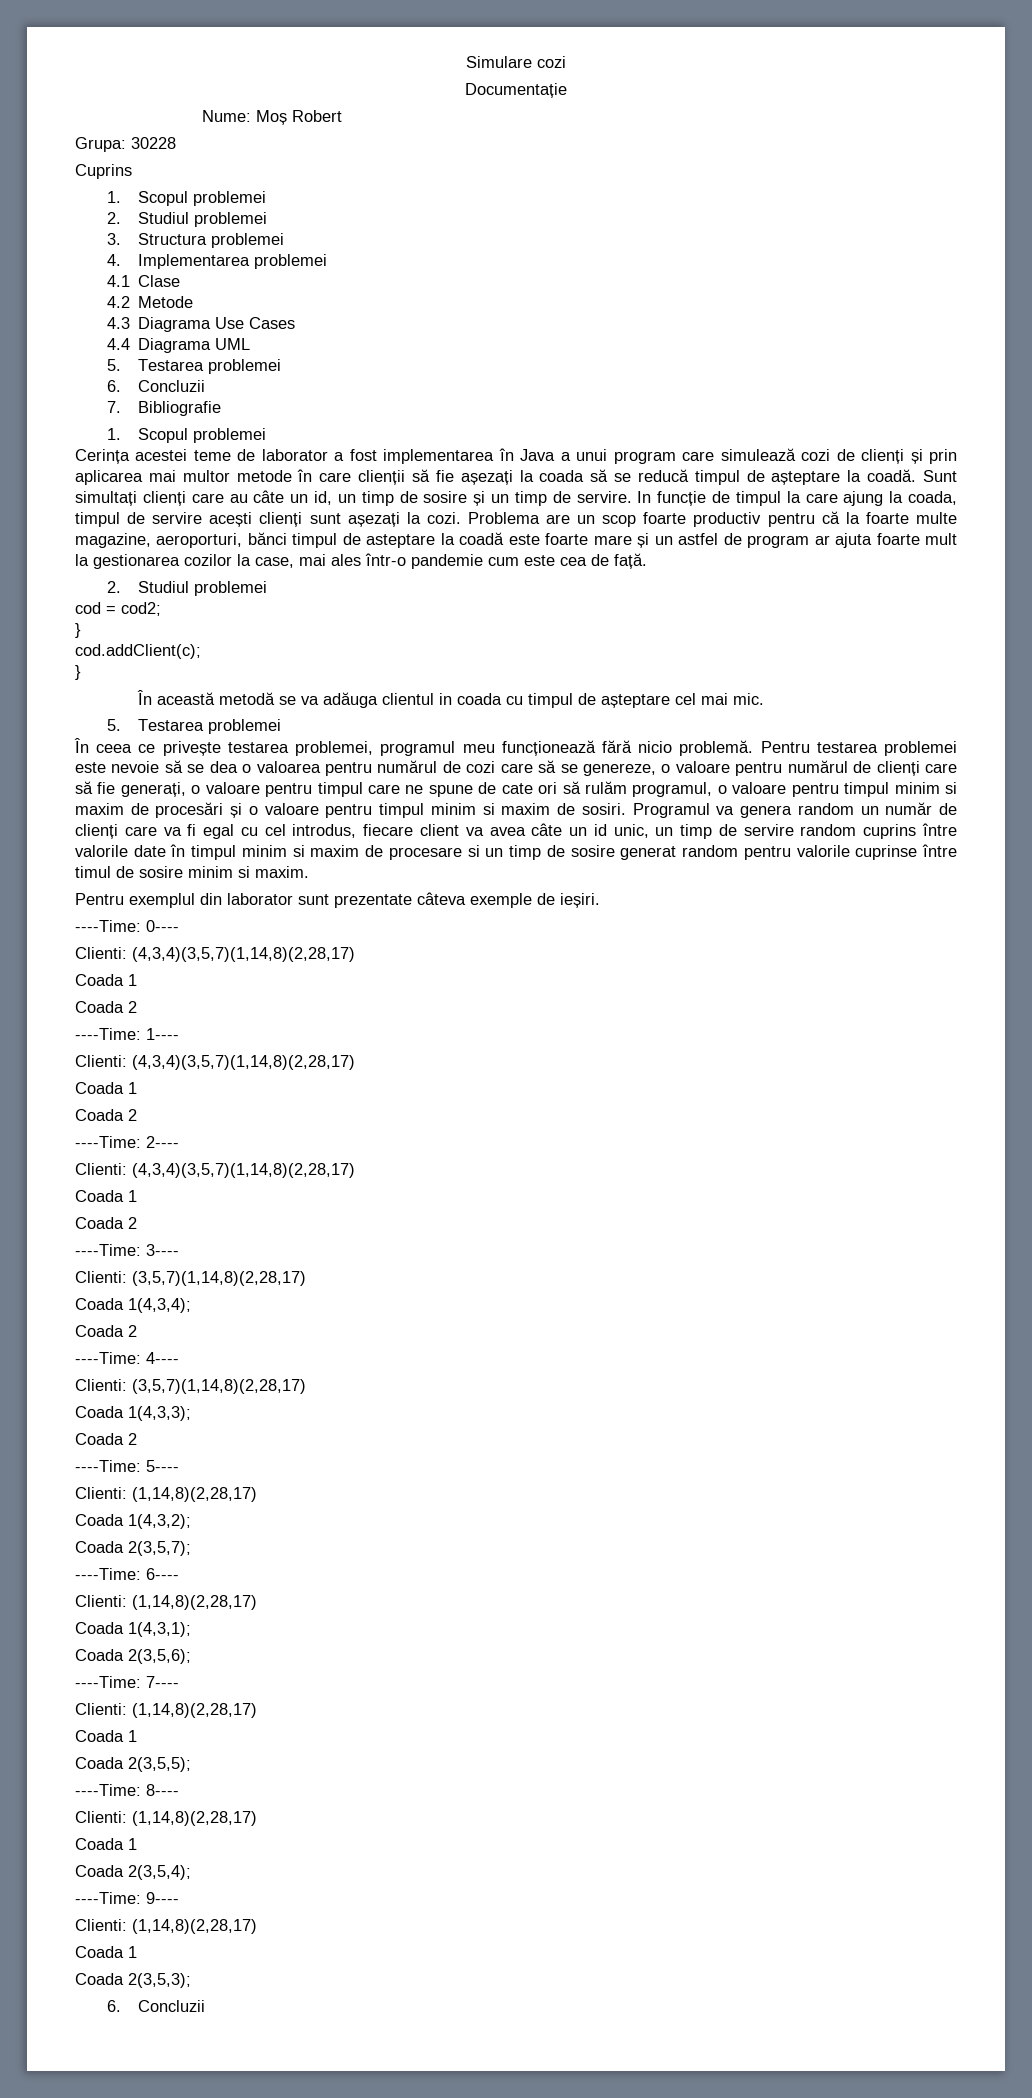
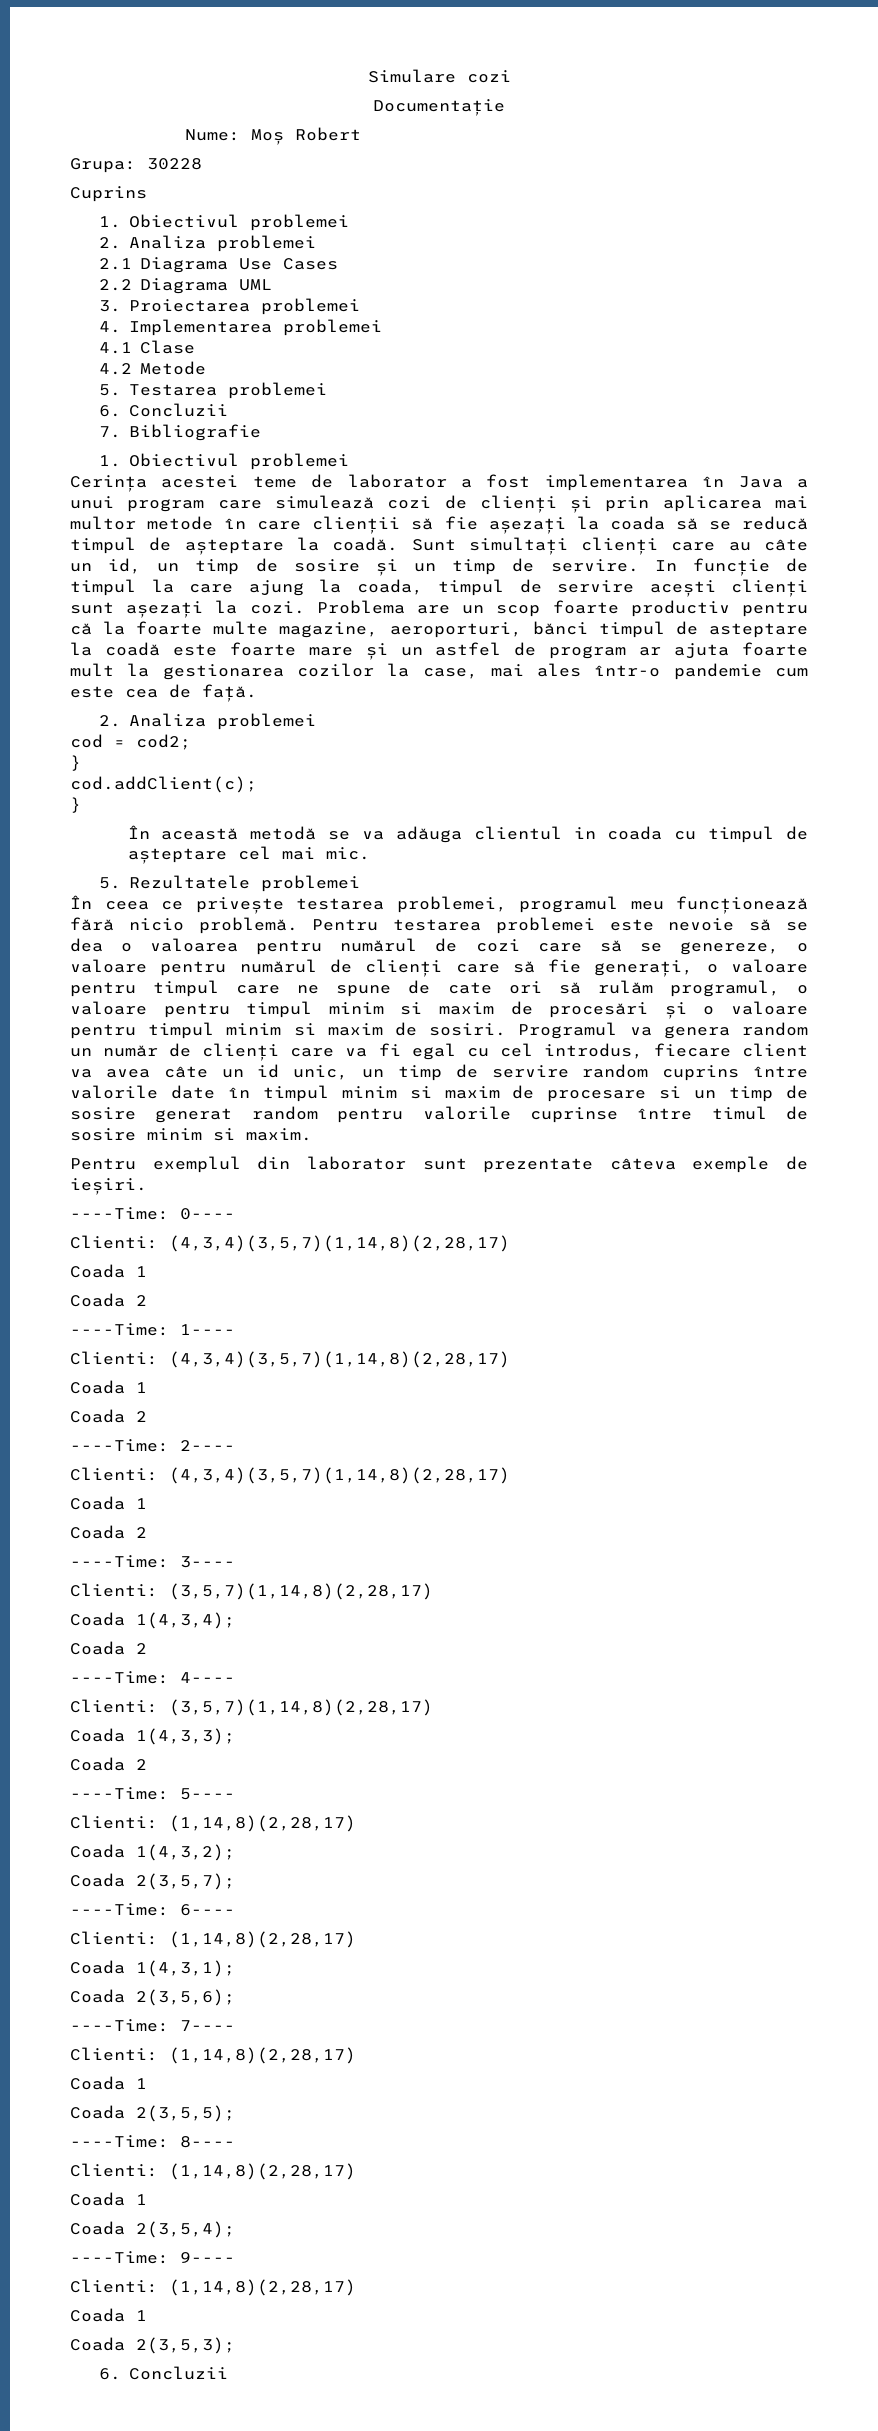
  Cuprins
- 1. Scopul problemei
- 2. Studiul problemei
- 3. Structura problemei
+ 1. Obiectivul problemei
+ 2. Analiza problemei
+ 2.1 Diagrama Use Cases
+ 2.2 Diagrama UML
+ 3. Proiectarea problemei
- 4.3 Diagrama Use Cases
- 4.4 Diagrama UML
  7. Bibliografie
- 1. Scopul problemei
+ 1. Obiectivul problemei
  Problema are un scop foarte productiv pentru că la foarte multe magazine, aeroporturi, bănci timpul de asteptare la coadă este foarte mare și un astfel de program ar ajuta foarte mult la gestionarea cozilor la case, mai ales într-o pandemie cum este cea de față.
- 2. Studiul problemei
+ 2. Analiza problemei
  În această metodă se va adăuga clientul in coada cu timpul de așteptare cel mai mic.
- 5. Testarea problemei
+ 5. Rezultatele problemei

